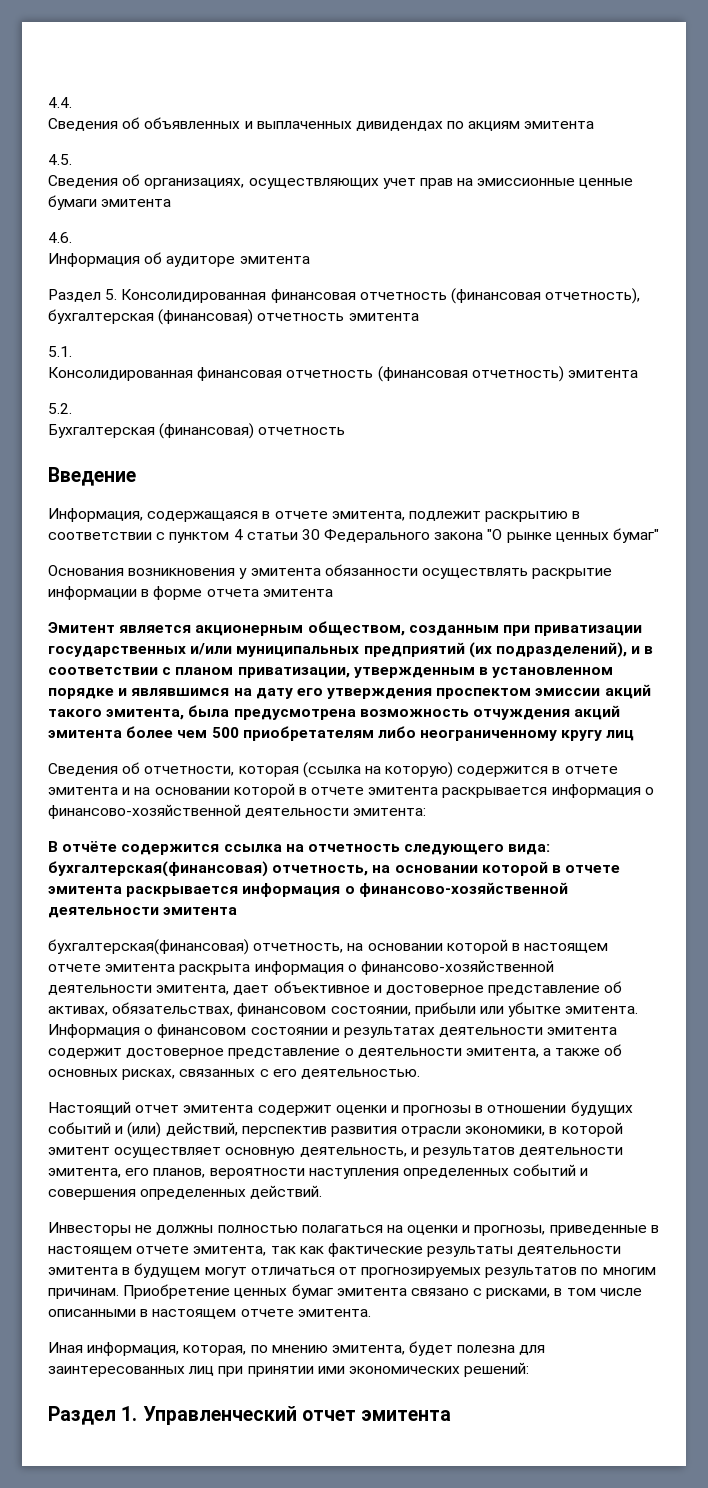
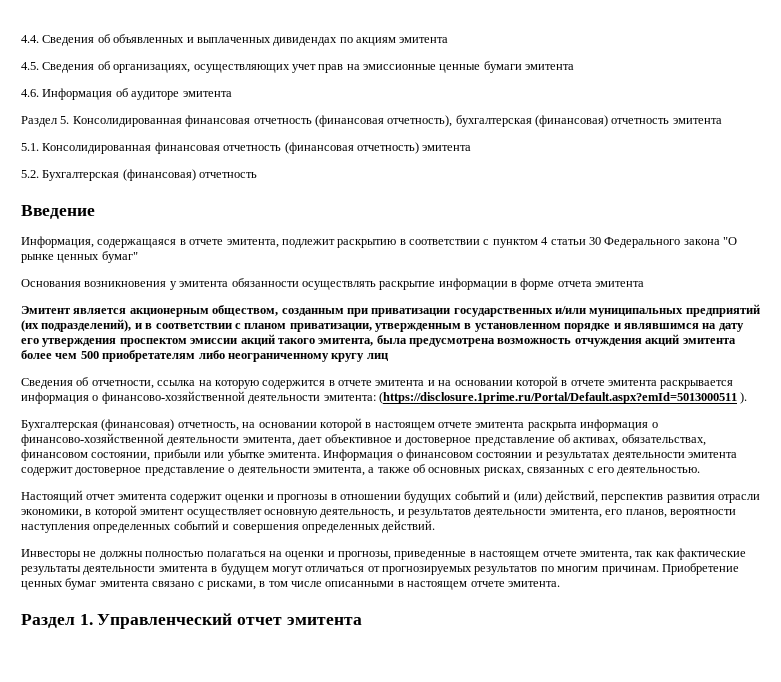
- 4.4.
- Сведения об объявленных и выплаченных дивидендах по акциям эмитента
+ 4.4. Сведения об объявленных и выплаченных дивидендах по акциям эмитента
- 4.5.
- Сведения об организациях, осуществляющих учет прав на эмиссионные ценные бумаги эмитента
+ 4.5. Сведения об организациях, осуществляющих учет прав на эмиссионные ценные бумаги эмитента
- 4.6.
- Информация об аудиторе эмитента
+ 4.6. Информация об аудиторе эмитента
- 5.1.
- Консолидированная финансовая отчетность (финансовая отчетность) эмитента
+ 5.1. Консолидированная финансовая отчетность (финансовая отчетность) эмитента
- 5.2.
- Бухгалтерская (финансовая) отчетность
+ 5.2. Бухгалтерская (финансовая) отчетность
- Сведения об отчетности, которая (ссылка на которую) содержится в отчете эмитента и на основании которой в отчете эмитента раскрывается информация о финансово-хозяйственной деятельности эмитента:
- В отчёте содержится ссылка на отчетность следующего вида: бухгалтерская(финансовая) отчетность, на основании которой в отчете эмитента раскрывается информация о финансово-хозяйственной деятельности эмитента
- бухгалтерская(финансовая) отчетность, на основании которой в настоящем отчете эмитента раскрыта информация о финансово-хозяйственной деятельности эмитента, дает объективное и достоверное представление об активах, обязательствах, финансовом состоянии, прибыли или убытке эмитента.
+ Сведения об отчетности, ссылка на которую содержится в отчете эмитента и на основании которой в отчете эмитента раскрывается информация о финансово-хозяйственной деятельности эмитента: (https://disclosure.1prime.ru/Portal/Default.aspx?emId=5013000511 ).
+ Бухгалтерская (финансовая) отчетность, на основании которой в настоящем отчете эмитента раскрыта информация о финансово-хозяйственной деятельности эмитента, дает объективное и достоверное представление об активах, обязательствах, финансовом состоянии, прибыли или убытке эмитента.
- Иная информация, которая, по мнению эмитента, будет полезна для заинтересованных лиц при принятии ими экономических решений:

